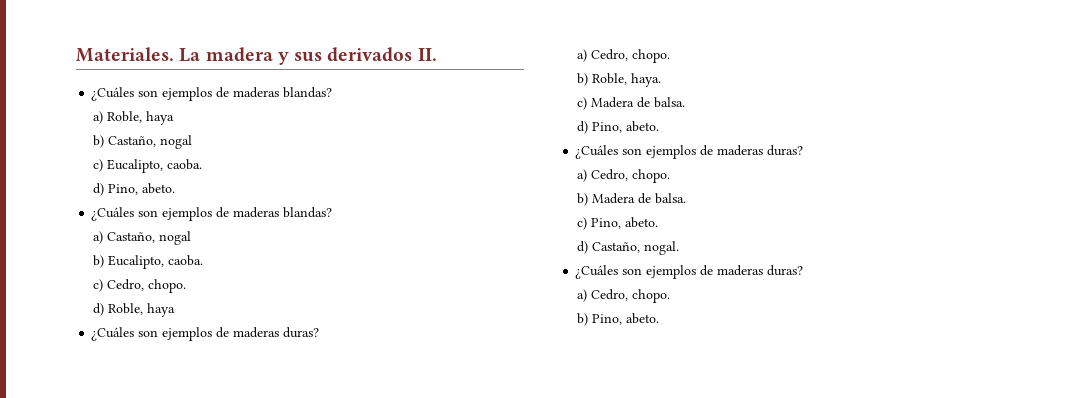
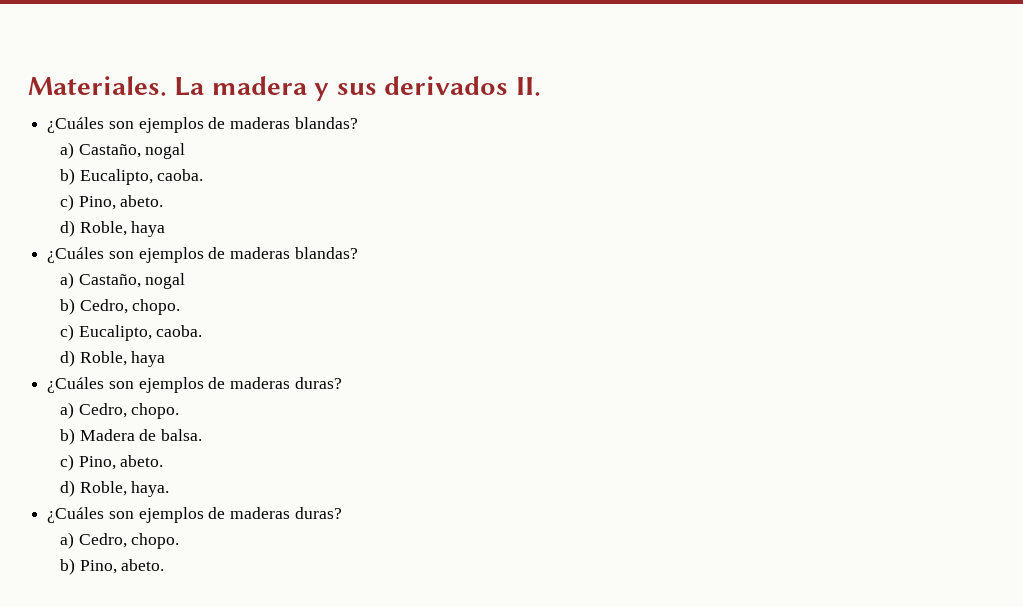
- a) Roble, haya
- b) Castaño, nogal
- c) Eucalipto, caoba.
- d) Pino, abeto.
- ¿Cuáles son ejemplos de maderas blandas?
  b) Eucalipto, caoba.
- c) Cedro, chopo.
+ c) Pino, abeto.
  d) Roble, haya
- ¿Cuáles son ejemplos de maderas duras?
- a) Cedro, chopo.
- b) Roble, haya.
- c) Madera de balsa.
- d) Pino, abeto.
+ ¿Cuáles son ejemplos de maderas blandas?
+ a) Castaño, nogal
+ b) Cedro, chopo.
+ c) Eucalipto, caoba.
+ d) Roble, haya
- d) Castaño, nogal.
+ d) Roble, haya.

